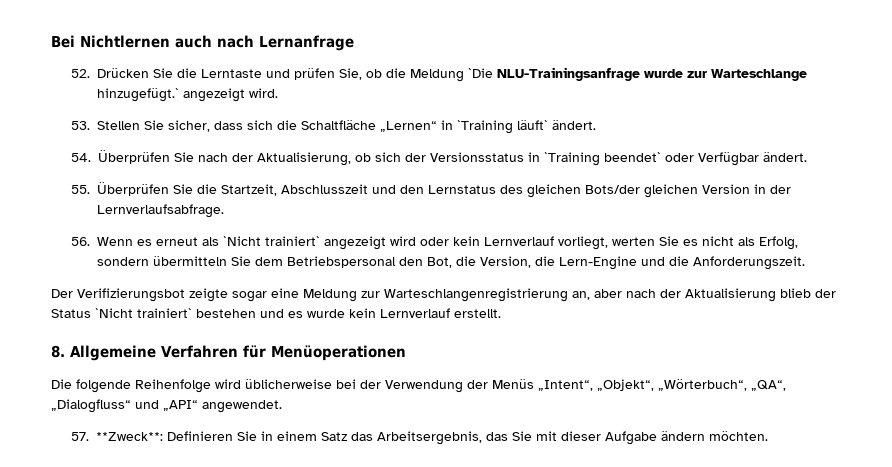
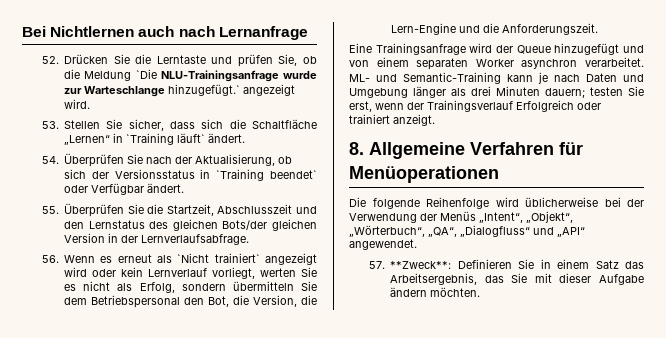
- Der Verifizierungsbot zeigte sogar eine Meldung zur Warteschlangenregistrierung an, aber nach der Aktualisierung blieb der Status `Nicht trainiert` bestehen und es wurde kein Lernverlauf erstellt.
+ Eine Trainingsanfrage wird der Queue hinzugefügt und von einem separaten Worker asynchron verarbeitet. ML- und Semantic-Training kann je nach Daten und Umgebung länger als drei Minuten dauern; testen Sie erst, wenn der Trainingsverlauf Erfolgreich oder trainiert anzeigt.

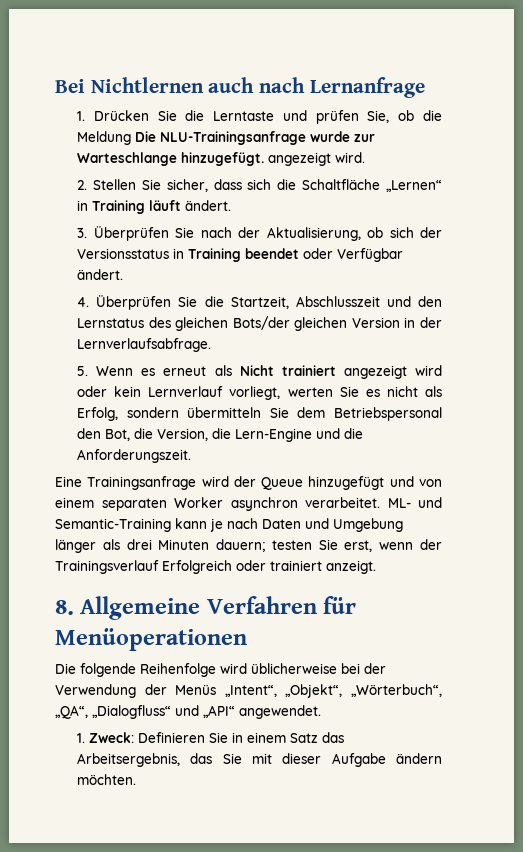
- 52. Drücken Sie die Lerntaste und prüfen Sie, ob die Meldung `Die NLU-Trainingsanfrage wurde zur Warteschlange hinzugefügt.` angezeigt wird.
+ 1. Drücken Sie die Lerntaste und prüfen Sie, ob die Meldung Die NLU-Trainingsanfrage wurde zur Warteschlange hinzugefügt. angezeigt wird.
- 53. Stellen Sie sicher, dass sich die Schaltfläche „Lernen“ in `Training läuft` ändert.
- 54. Überprüfen Sie nach der Aktualisierung, ob sich der Versionsstatus in `Training beendet` oder Verfügbar ändert.
+ 2. Stellen Sie sicher, dass sich die Schaltfläche „Lernen“ in Training läuft ändert.
+ 3. Überprüfen Sie nach der Aktualisierung, ob sich der Versionsstatus in Training beendet oder Verfügbar ändert.
- 55. Überprüfen Sie die Startzeit, Abschlusszeit und den Lernstatus des gleichen Bots/der gleichen Version in der Lernverlaufsabfrage.
+ 4. Überprüfen Sie die Startzeit, Abschlusszeit und den Lernstatus des gleichen Bots/der gleichen Version in der Lernverlaufsabfrage.
- 56. Wenn es erneut als `Nicht trainiert` angezeigt wird oder kein Lernverlauf vorliegt, werten Sie es nicht als Erfolg, sondern übermitteln Sie dem Betriebspersonal den Bot, die Version, die Lern-Engine und die Anforderungszeit.
+ 5. Wenn es erneut als Nicht trainiert angezeigt wird oder kein Lernverlauf vorliegt, werten Sie es nicht als Erfolg, sondern übermitteln Sie dem Betriebspersonal den Bot, die Version, die Lern-Engine und die Anforderungszeit.
- 57. **Zweck**: Definieren Sie in einem Satz das Arbeitsergebnis, das Sie mit dieser Aufgabe ändern möchten.
+ 1. Zweck: Definieren Sie in einem Satz das Arbeitsergebnis, das Sie mit dieser Aufgabe ändern möchten.

